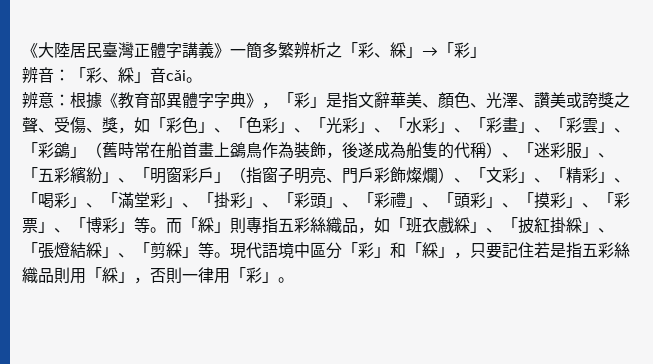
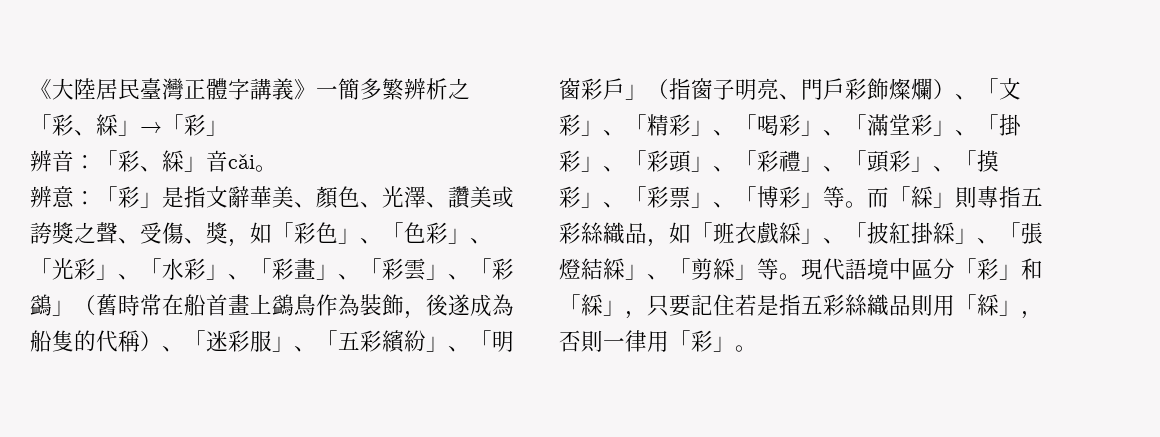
- 根據《教育部異體字字典》，「彩」是指文辭華美、顏色、光澤、讚美或誇獎之聲、受傷、獎，如「彩色」、「色彩」、「光彩」、「水彩」、「彩畫」、「彩雲」、「彩鷁」（舊時常在船首畫上鷁鳥作為裝飾，後遂成為船隻的代稱）、「迷彩服」、「五彩繽紛」、「明窗彩戶」（指窗子明亮、門戶彩飾燦爛）、「文彩」、「精彩」、「喝彩」、「滿堂彩」、「掛彩」、「彩頭」、「彩禮」、「頭彩」、「摸彩」、「彩票」、「博彩」等。
+ 「彩」是指文辭華美、顏色、光澤、讚美或誇獎之聲、受傷、獎，如「彩色」、「色彩」、「光彩」、「水彩」、「彩畫」、「彩雲」、「彩鷁」（舊時常在船首畫上鷁鳥作為裝飾，後遂成為船隻的代稱）、「迷彩服」、「五彩繽紛」、「明窗彩戶」（指窗子明亮、門戶彩飾燦爛）、「文彩」、「精彩」、「喝彩」、「滿堂彩」、「掛彩」、「彩頭」、「彩禮」、「頭彩」、「摸彩」、「彩票」、「博彩」等。

